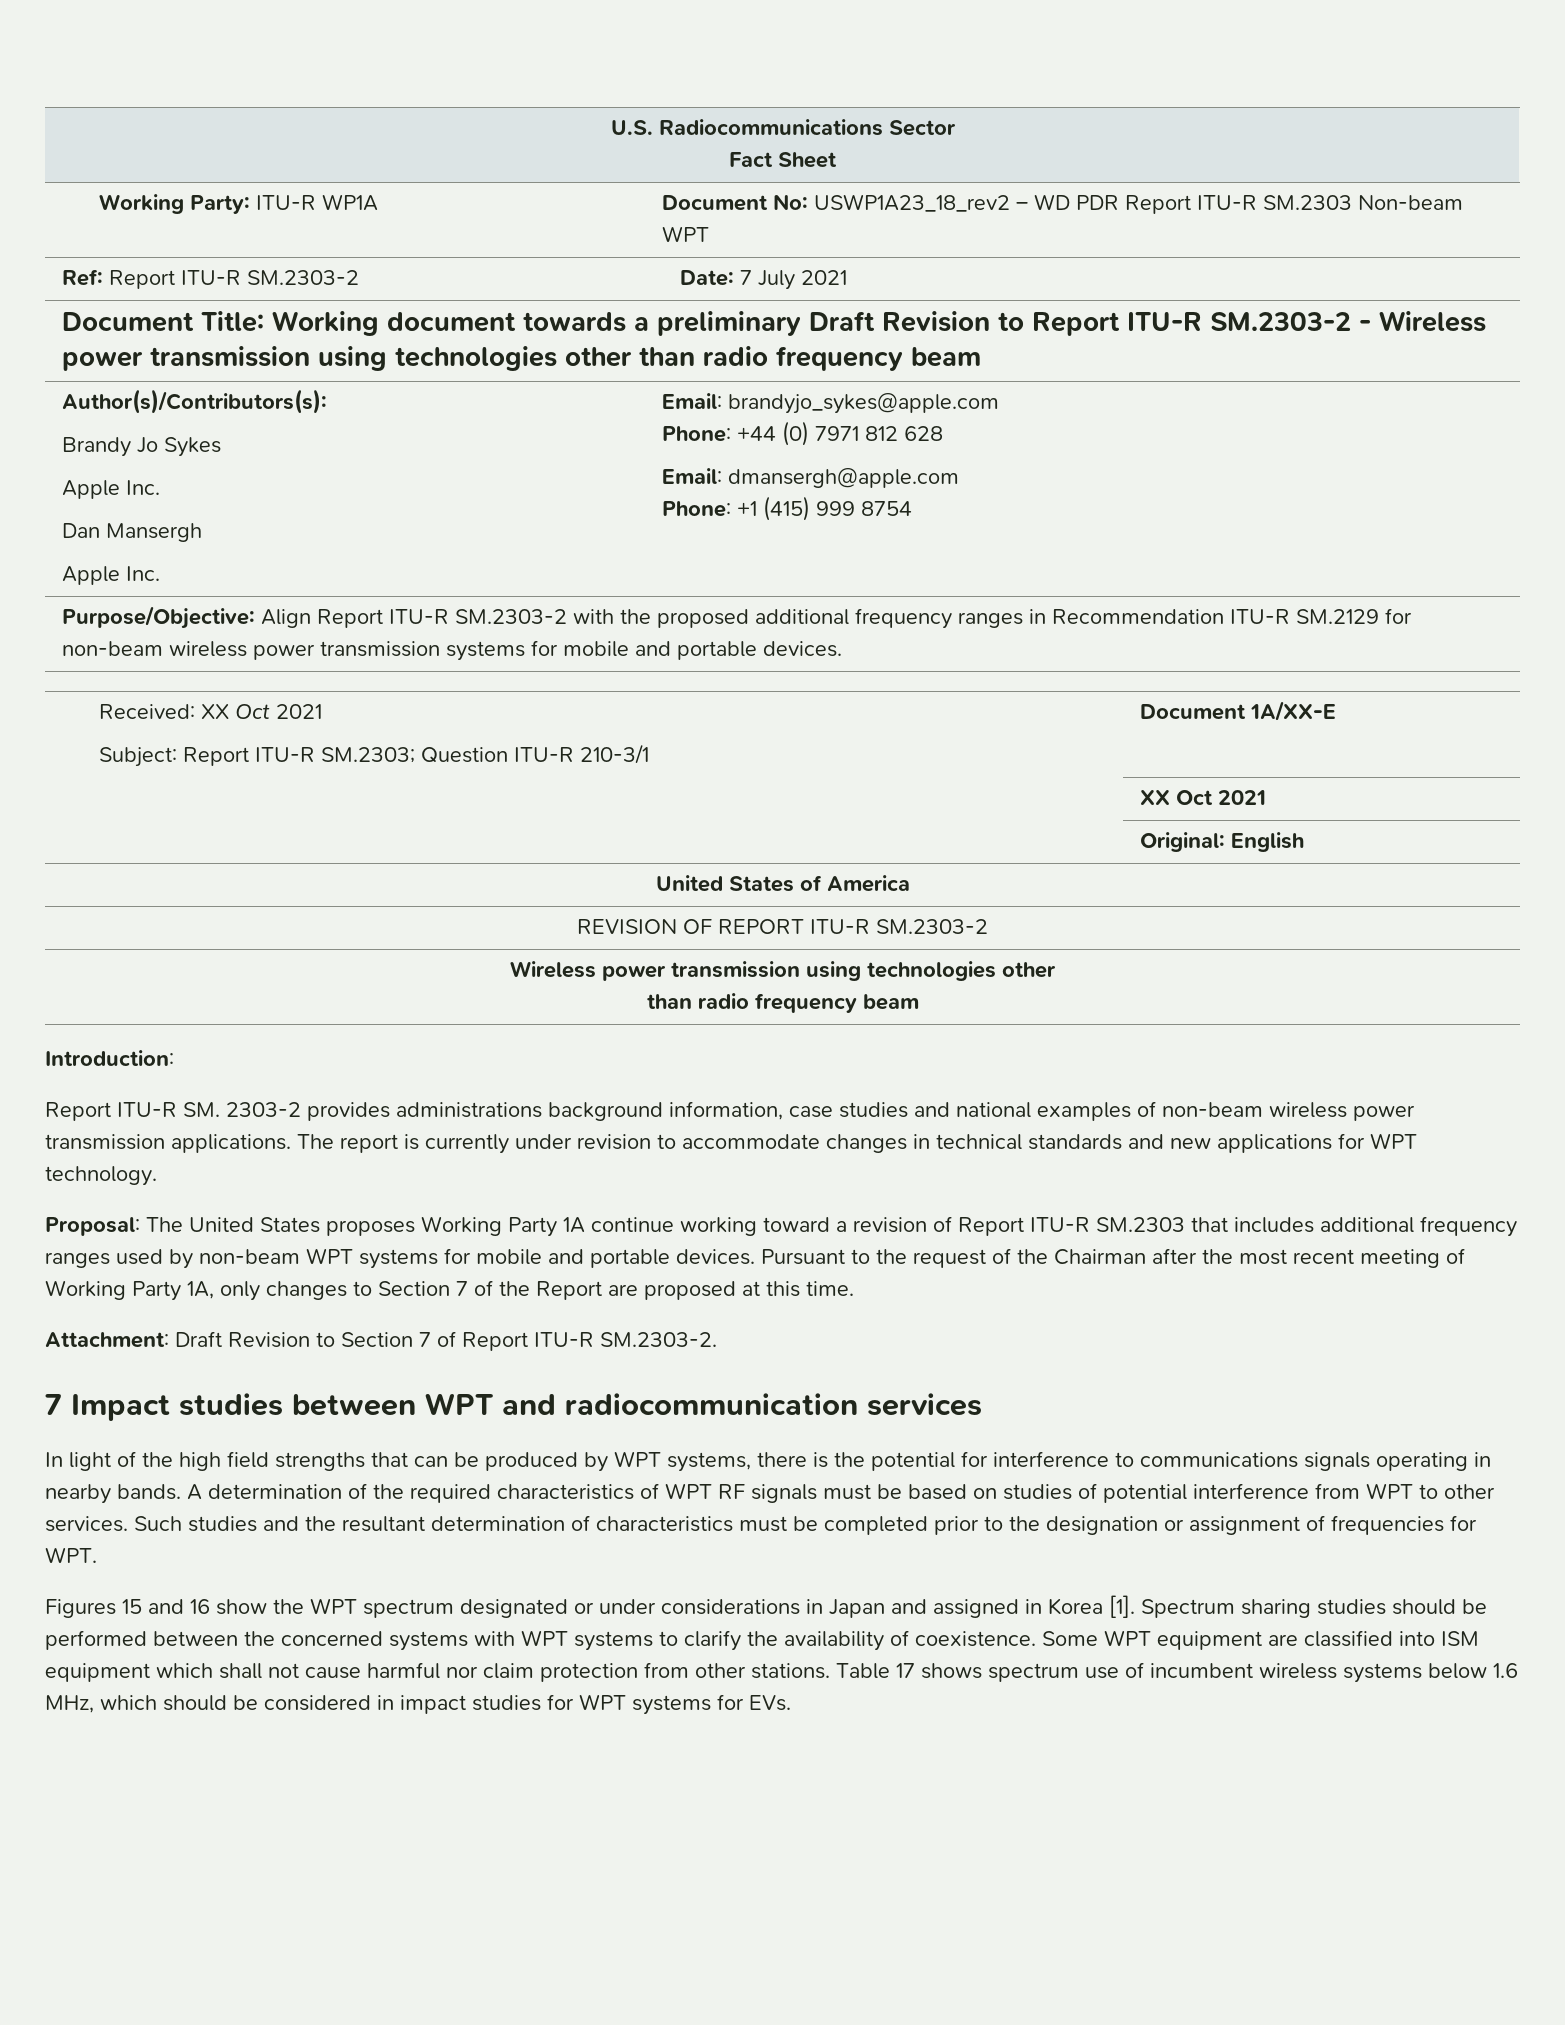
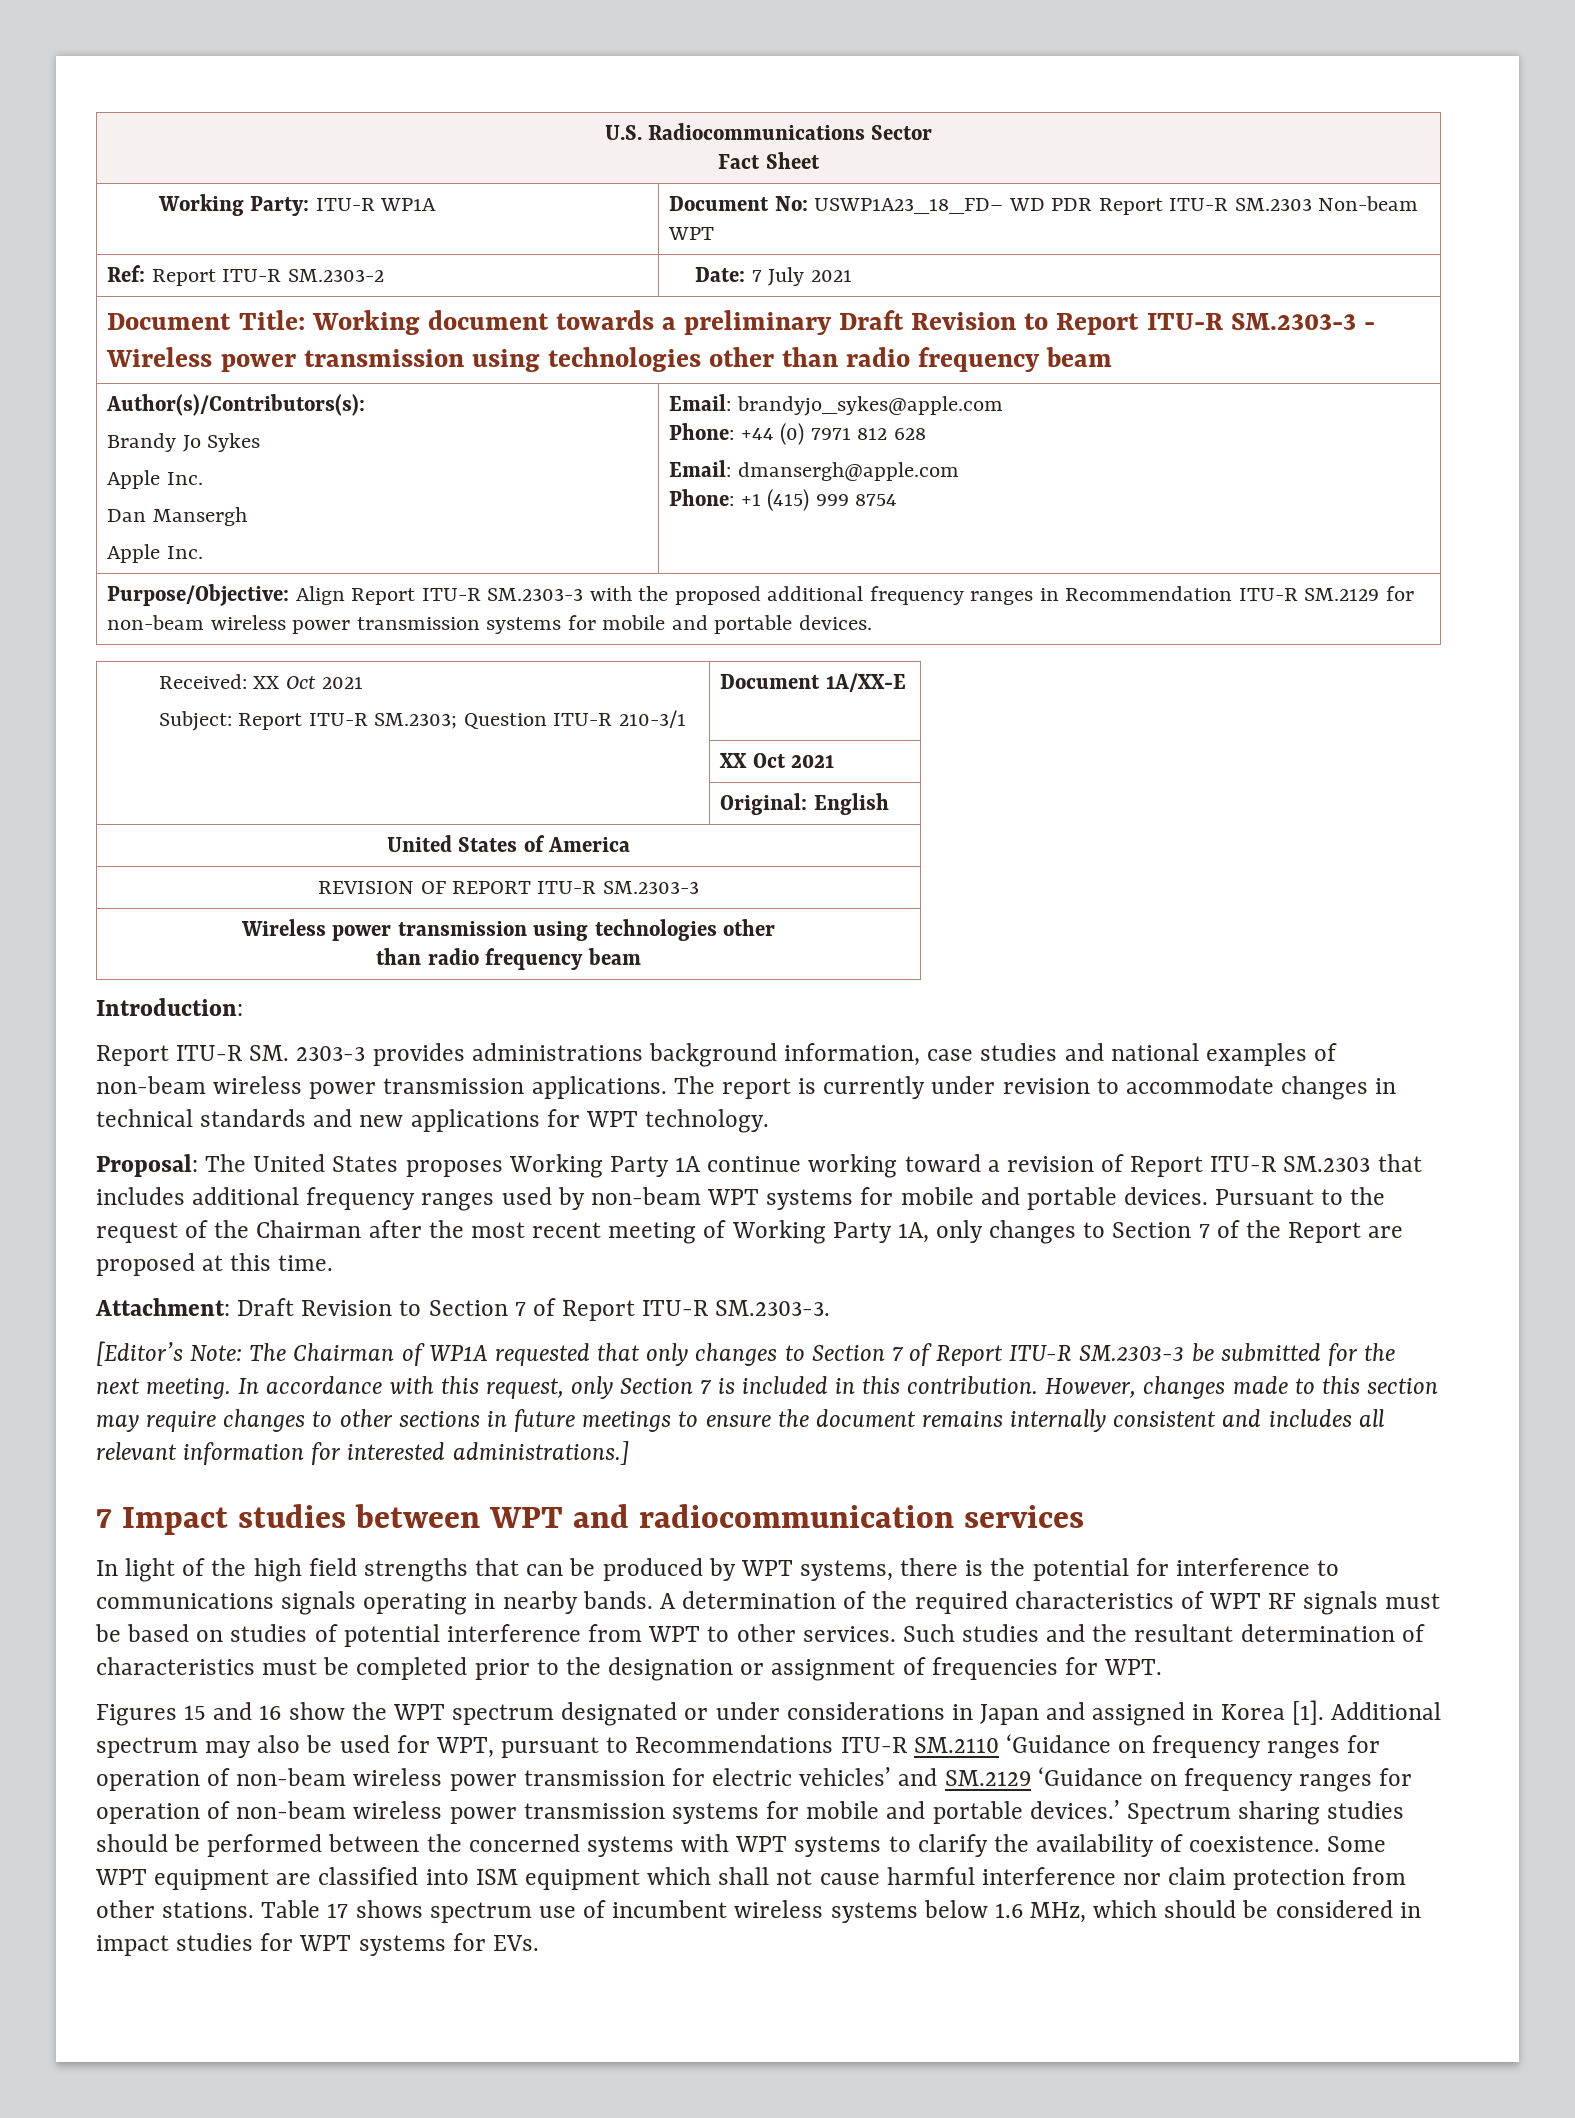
- Working Party: ITU-R WP1A | Document No: USWP1A23_18_rev2 – WD PDR Report ITU-R SM.2303 Non-beam WPT
+ Working Party: ITU-R WP1A | Document No: USWP1A23_18_FD– WD PDR Report ITU-R SM.2303 Non-beam WPT
- Document Title: Working document towards a preliminary Draft Revision to Report ITU-R SM.2303-2 - Wireless power transmission using technologies other than radio frequency beam
+ Document Title: Working document towards a preliminary Draft Revision to Report ITU-R SM.2303-3 - Wireless power transmission using technologies other than radio frequency beam
- Purpose/Objective: Align Report ITU-R SM.2303-2 with the proposed additional frequency ranges in Recommendation ITU-R SM.2129 for non-beam wireless power transmission systems for mobile and portable devices.
+ Purpose/Objective: Align Report ITU-R SM.2303-3 with the proposed additional frequency ranges in Recommendation ITU-R SM.2129 for non-beam wireless power transmission systems for mobile and portable devices.
- REVISION OF REPORT ITU-R SM.2303-2
+ REVISION OF REPORT ITU-R SM.2303-3
- Report ITU-R SM. 2303-2 provides administrations background information, case studies and national examples of non-beam wireless power transmission applications.
+ Report ITU-R SM. 2303-3 provides administrations background information, case studies and national examples of non-beam wireless power transmission applications.
- Attachment: Draft Revision to Section 7 of Report ITU-R SM.2303-2.
+ Attachment: Draft Revision to Section 7 of Report ITU-R SM.2303-3.
+ [Editor’s Note: The Chairman of WP1A requested that only changes to Section 7 of Report ITU-R SM.2303-3 be submitted for the next meeting. In accordance with this request, only Section 7 is included in this contribution. However, changes made to this section may require changes to other sections in future meetings to ensure the document remains internally consistent and includes all relevant information for interested administrations.]
+ Additional spectrum may also be used for WPT, pursuant to Recommendations ITU-R SM.2110 ‘Guidance on frequency ranges for operation of non-beam wireless power transmission for electric vehicles’ and SM.2129 ‘Guidance on frequency ranges for operation of non-beam wireless power transmission systems for mobile and portable devices.’
- Some WPT equipment are classified into ISM equipment which shall not cause harmful nor claim protection from other stations.
+ Some WPT equipment are classified into ISM equipment which shall not cause harmful interference nor claim protection from other stations.

